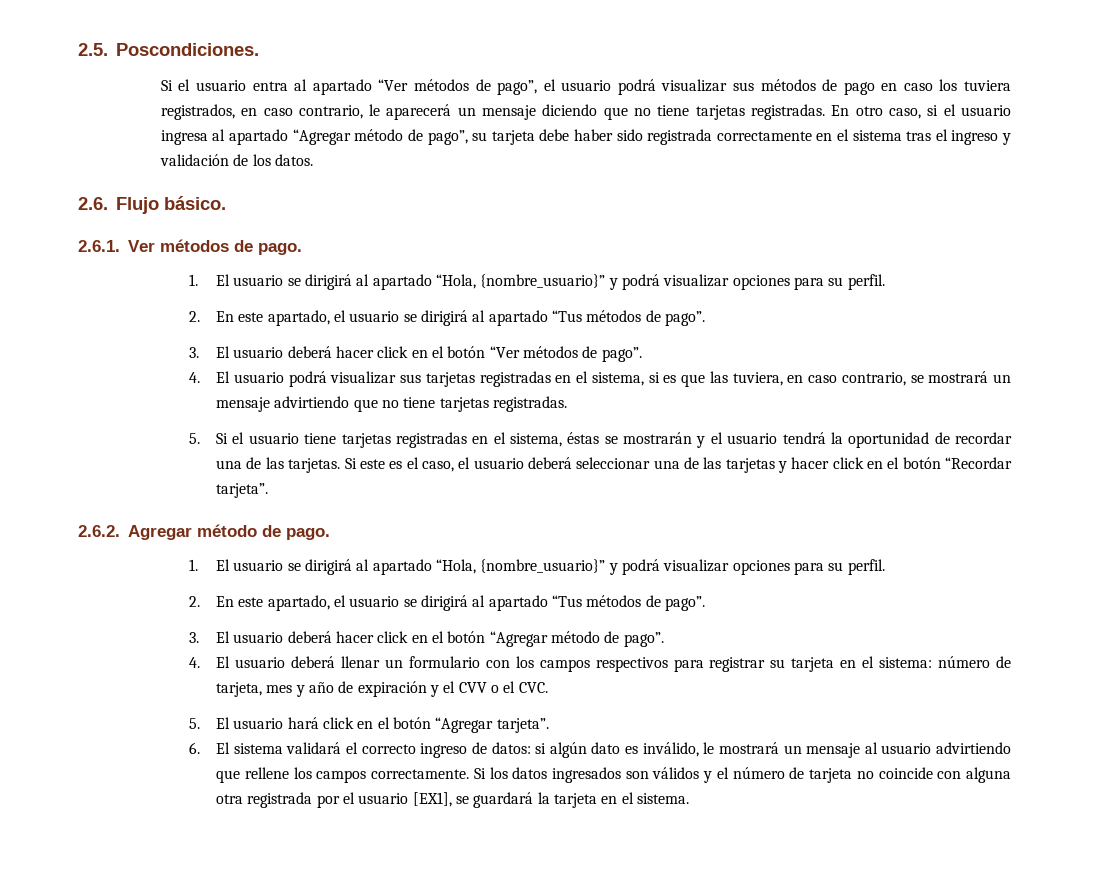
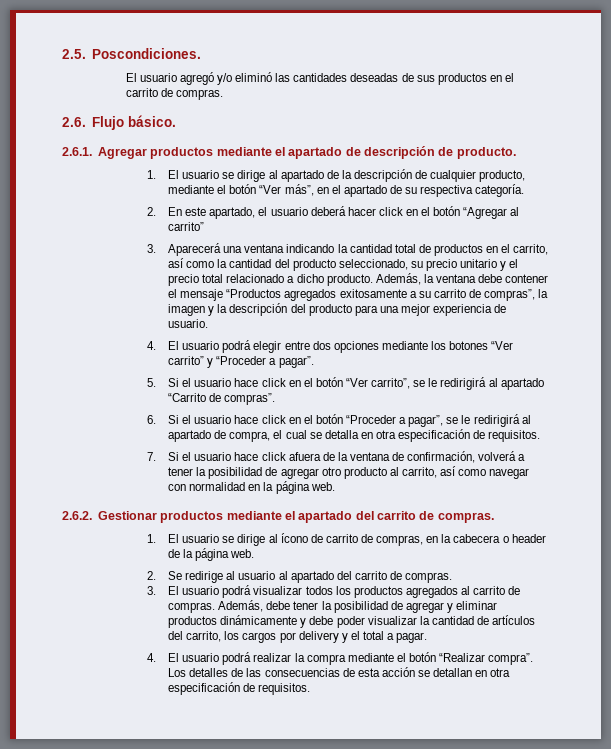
- Si el usuario entra al apartado “Ver métodos de pago”, el usuario podrá visualizar sus métodos de pago en caso los tuviera registrados, en caso contrario, le aparecerá un mensaje diciendo que no tiene tarjetas registradas. En otro caso, si el usuario ingresa al apartado “Agregar método de pago”, su tarjeta debe haber sido registrada correctamente en el sistema tras el ingreso y validación de los datos.
+ El usuario agregó y/o eliminó las cantidades deseadas de sus productos en el carrito de compras.
  2.6. Flujo básico.
- 2.6.1. Ver métodos de pago.
- 1. El usuario se dirigirá al apartado “Hola, {nombre_usuario}” y podrá visualizar opciones para su perfil.
- 2. En este apartado, el usuario se dirigirá al apartado “Tus métodos de pago”.
- 3. El usuario deberá hacer click en el botón “Ver métodos de pago”.
- 4. El usuario podrá visualizar sus tarjetas registradas en el sistema, si es que las tuviera, en caso contrario, se mostrará un mensaje advirtiendo que no tiene tarjetas registradas.
- 5. Si el usuario tiene tarjetas registradas en el sistema, éstas se mostrarán y el usuario tendrá la oportunidad de recordar una de las tarjetas. Si este es el caso, el usuario deberá seleccionar una de las tarjetas y hacer click en el botón “Recordar tarjeta”.
- 2.6.2. Agregar método de pago.
- 1. El usuario se dirigirá al apartado “Hola, {nombre_usuario}” y podrá visualizar opciones para su perfil.
- 2. En este apartado, el usuario se dirigirá al apartado “Tus métodos de pago”.
- 3. El usuario deberá hacer click en el botón “Agregar método de pago”.
- 4. El usuario deberá llenar un formulario con los campos respectivos para registrar su tarjeta en el sistema: número de tarjeta, mes y año de expiración y el CVV o el CVC.
- 5. El usuario hará click en el botón “Agregar tarjeta”.
- 6. El sistema validará el correcto ingreso de datos: si algún dato es inválido, le mostrará un mensaje al usuario advirtiendo que rellene los campos correctamente. Si los datos ingresados son válidos y el número de tarjeta no coincide con alguna otra registrada por el usuario [EX1], se guardará la tarjeta en el sistema.
+ 2.6.1. Agregar productos mediante el apartado de descripción de producto.
+ 1. El usuario se dirige al apartado de la descripción de cualquier producto, mediante el botón “Ver más”, en el apartado de su respectiva categoría.
+ 2. En este apartado, el usuario deberá hacer click en el botón “Agregar al carrito”
+ 3. Aparecerá una ventana indicando la cantidad total de productos en el carrito, así como la cantidad del producto seleccionado, su precio unitario y el precio total relacionado a dicho producto. Además, la ventana debe contener el mensaje “Productos agregados exitosamente a su carrito de compras”, la imagen y la descripción del producto para una mejor experiencia de usuario.
+ 4. El usuario podrá elegir entre dos opciones mediante los botones “Ver carrito” y “Proceder a pagar”.
+ 5. Si el usuario hace click en el botón “Ver carrito”, se le redirigirá al apartado “Carrito de compras”.
+ 6. Si el usuario hace click en el botón “Proceder a pagar”, se le redirigirá al apartado de compra, el cual se detalla en otra especificación de requisitos.
+ 7. Si el usuario hace click afuera de la ventana de confirmación, volverá a tener la posibilidad de agregar otro producto al carrito, así como navegar con normalidad en la página web.
+ 2.6.2. Gestionar productos mediante el apartado del carrito de compras.
+ 1. El usuario se dirige al ícono de carrito de compras, en la cabecera o header de la página web.
+ 2. Se redirige al usuario al apartado del carrito de compras.
+ 3. El usuario podrá visualizar todos los productos agregados al carrito de compras. Además, debe tener la posibilidad de agregar y eliminar productos dinámicamente y debe poder visualizar la cantidad de artículos del carrito, los cargos por delivery y el total a pagar.
+ 4. El usuario podrá realizar la compra mediante el botón “Realizar compra”. Los detalles de las consecuencias de esta acción se detallan en otra especificación de requisitos.

